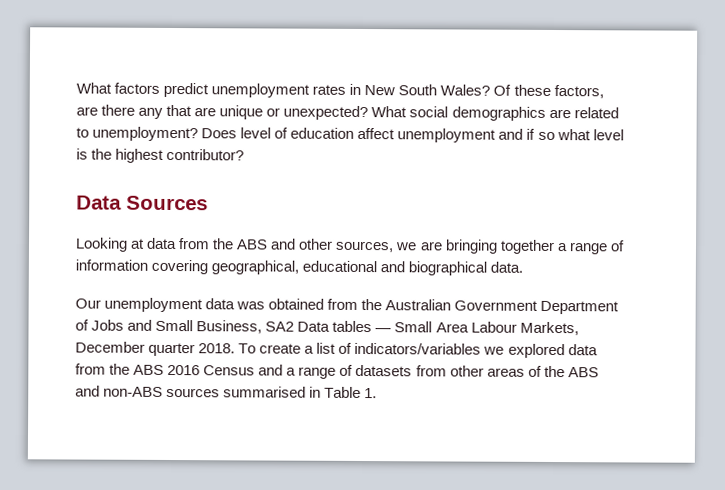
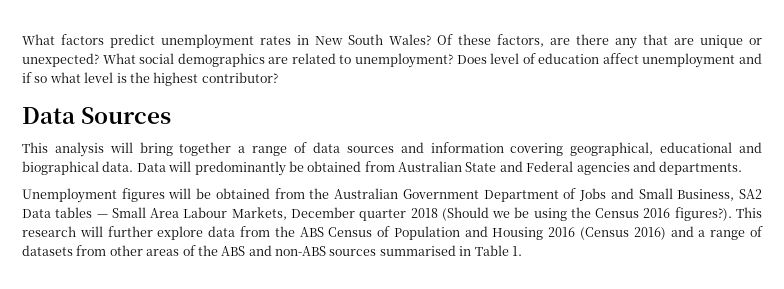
- Looking at data from the ABS and other sources, we are bringing together a range of information covering geographical, educational and biographical data.
- Our unemployment data was obtained from the Australian Government Department of Jobs and Small Business, SA2 Data tables — Small Area Labour Markets, December quarter 2018. To create a list of indicators/variables we explored data from the ABS 2016 Census and a range of datasets from other areas of the ABS and non-ABS sources summarised in Table 1.
+ This analysis will bring together a range of data sources and information covering geographical, educational and biographical data. Data will predominantly be obtained from Australian State and Federal agencies and departments.
+ Unemployment figures will be obtained from the Australian Government Department of Jobs and Small Business, SA2 Data tables — Small Area Labour Markets, December quarter 2018 (Should we be using the Census 2016 figures?). This research will further explore data from the ABS Census of Population and Housing 2016 (Census 2016) and a range of datasets from other areas of the ABS and non-ABS sources summarised in Table 1.

